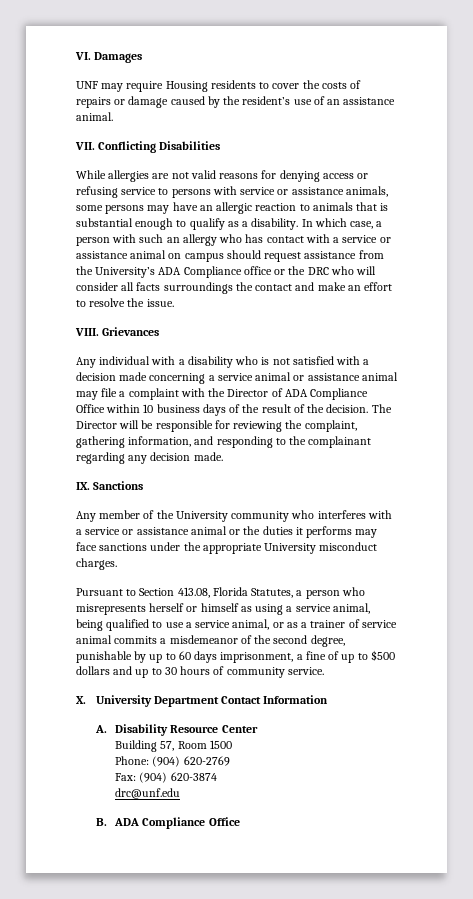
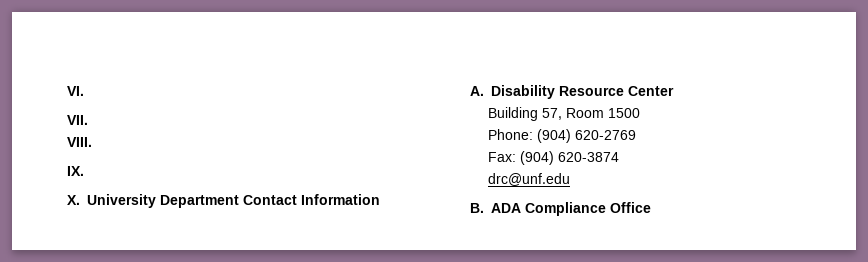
- VI. Damages
- UNF may require Housing residents to cover the costs of repairs or damage caused by the resident’s use of an assistance animal.
- VII. Conflicting Disabilities
- While allergies are not valid reasons for denying access or refusing service to persons with service or assistance animals, some persons may have an allergic reaction to animals that is substantial enough to qualify as a disability. In which case, a person with such an allergy who has contact with a service or assistance animal on campus should request assistance from the University’s ADA Compliance office or the DRC who will consider all facts surroundings the contact and make an effort to resolve the issue.
- VIII. Grievances
- Any individual with a disability who is not satisfied with a decision made concerning a service animal or assistance animal may file a complaint with the Director of ADA Compliance Office within 10 business days of the result of the decision. The Director will be responsible for reviewing the complaint, gathering information, and responding to the complainant regarding any decision made.
- IX. Sanctions
- Any member of the University community who interferes with a service or assistance animal or the duties it performs may face sanctions under the appropriate University misconduct charges.
- Pursuant to Section 413.08, Florida Statutes, a person who misrepresents herself or himself as using a service animal, being qualified to use a service animal, or as a trainer of service animal commits a misdemeanor of the second degree, punishable by up to 60 days imprisonment, a fine of up to $500 dollars and up to 30 hours of community service.
+ VI.
+ VII.
+ VIII.
+ IX.

